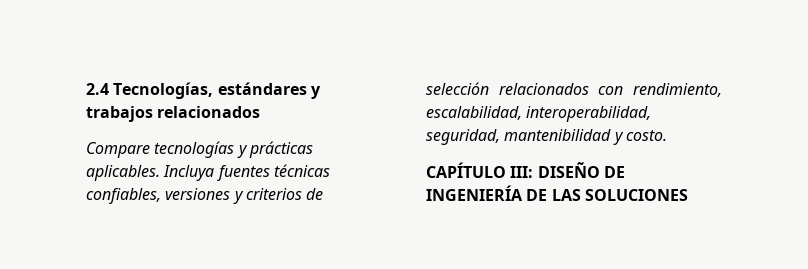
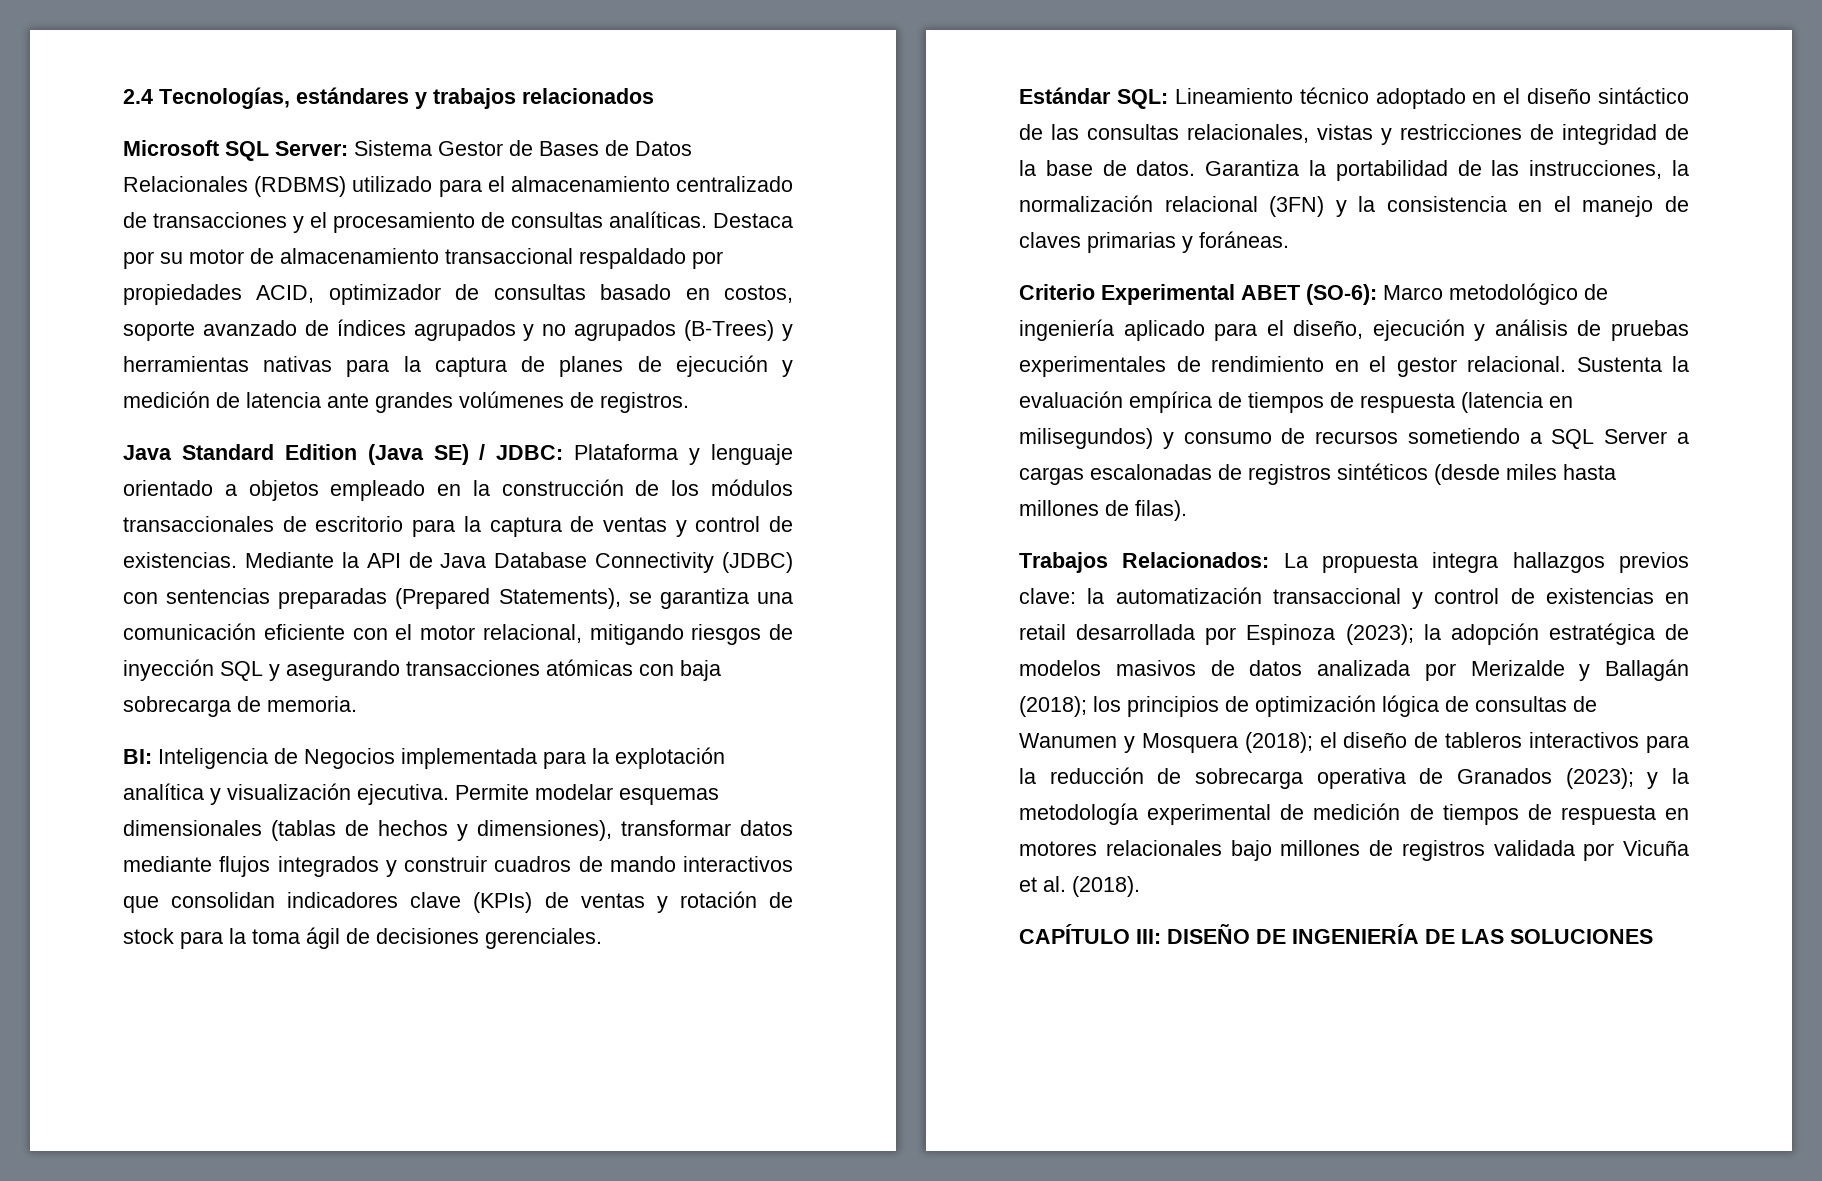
- Compare tecnologías y prácticas aplicables. Incluya fuentes técnicas confiables, versiones y criterios de selección relacionados con rendimiento, escalabilidad, interoperabilidad, seguridad, mantenibilidad y costo.
+ Microsoft SQL Server: Sistema Gestor de Bases de Datos Relacionales (RDBMS) utilizado para el almacenamiento centralizado de transacciones y el procesamiento de consultas analíticas. Destaca por su motor de almacenamiento transaccional respaldado por propiedades ACID, optimizador de consultas basado en costos, soporte avanzado de índices agrupados y no agrupados (B-Trees) y herramientas nativas para la captura de planes de ejecución y medición de latencia ante grandes volúmenes de registros.
+ Java Standard Edition (Java SE) / JDBC: Plataforma y lenguaje orientado a objetos empleado en la construcción de los módulos transaccionales de escritorio para la captura de ventas y control de existencias. Mediante la API de Java Database Connectivity (JDBC) con sentencias preparadas (Prepared Statements), se garantiza una comunicación eficiente con el motor relacional, mitigando riesgos de inyección SQL y asegurando transacciones atómicas con baja sobrecarga de memoria.
+ BI: Inteligencia de Negocios implementada para la explotación analítica y visualización ejecutiva. Permite modelar esquemas dimensionales (tablas de hechos y dimensiones), transformar datos mediante flujos integrados y construir cuadros de mando interactivos que consolidan indicadores clave (KPIs) de ventas y rotación de stock para la toma ágil de decisiones gerenciales.
+ Estándar SQL: Lineamiento técnico adoptado en el diseño sintáctico de las consultas relacionales, vistas y restricciones de integridad de la base de datos. Garantiza la portabilidad de las instrucciones, la normalización relacional (3FN) y la consistencia en el manejo de claves primarias y foráneas.
+ Criterio Experimental ABET (SO-6): Marco metodológico de ingeniería aplicado para el diseño, ejecución y análisis de pruebas experimentales de rendimiento en el gestor relacional. Sustenta la evaluación empírica de tiempos de respuesta (latencia en milisegundos) y consumo de recursos sometiendo a SQL Server a cargas escalonadas de registros sintéticos (desde miles hasta millones de filas).
+ Trabajos Relacionados: La propuesta integra hallazgos previos clave: la automatización transaccional y control de existencias en retail desarrollada por Espinoza (2023); la adopción estratégica de modelos masivos de datos analizada por Merizalde y Ballagán (2018); los principios de optimización lógica de consultas de Wanumen y Mosquera (2018); el diseño de tableros interactivos para la reducción de sobrecarga operativa de Granados (2023); y la metodología experimental de medición de tiempos de respuesta en motores relacionales bajo millones de registros validada por Vicuña et al. (2018).

